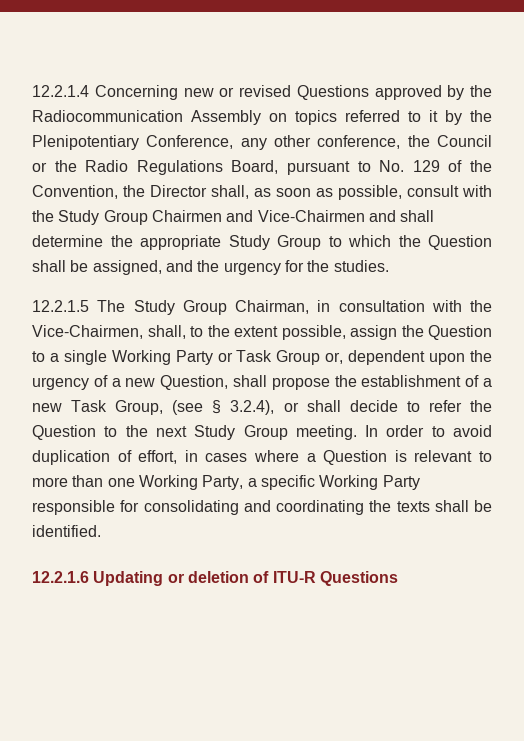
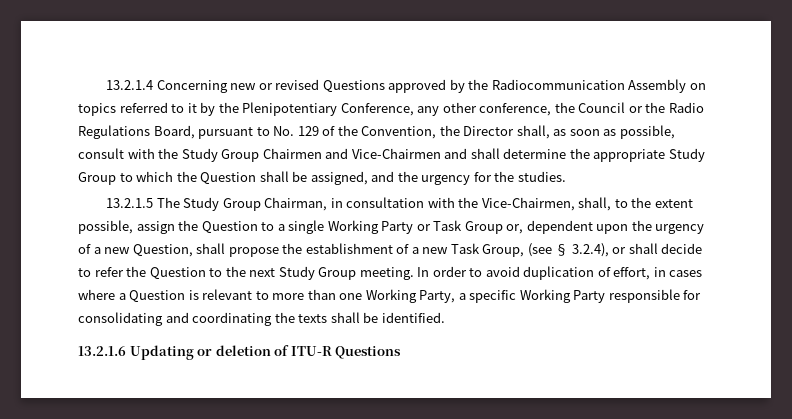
- 12.2.1.4 Concerning new or revised Questions approved by the Radiocommunication Assembly on topics referred to it by the Plenipotentiary Conference, any other conference, the Council or the Radio Regulations Board, pursuant to No. 129 of the Convention, the Director shall, as soon as possible, consult with the Study Group Chairmen and Vice-Chairmen and shall determine the appropriate Study Group to which the Question shall be assigned, and the urgency for the studies.
+ 13.2.1.4 Concerning new or revised Questions approved by the Radiocommunication Assembly on topics referred to it by the Plenipotentiary Conference, any other conference, the Council or the Radio Regulations Board, pursuant to No. 129 of the Convention, the Director shall, as soon as possible, consult with the Study Group Chairmen and Vice-Chairmen and shall determine the appropriate Study Group to which the Question shall be assigned, and the urgency for the studies.
- 12.2.1.5 The Study Group Chairman, in consultation with the Vice-Chairmen, shall, to the extent possible, assign the Question to a single Working Party or Task Group or, dependent upon the urgency of a new Question, shall propose the establishment of a new Task Group, (see § 3.2.4), or shall decide to refer the Question to the next Study Group meeting.
+ 13.2.1.5 The Study Group Chairman, in consultation with the Vice-Chairmen, shall, to the extent possible, assign the Question to a single Working Party or Task Group or, dependent upon the urgency of a new Question, shall propose the establishment of a new Task Group, (see § 3.2.4), or shall decide to refer the Question to the next Study Group meeting.
- 12.2.1.6 Updating or deletion of ITU-R Questions
+ 13.2.1.6 Updating or deletion of ITU-R Questions

